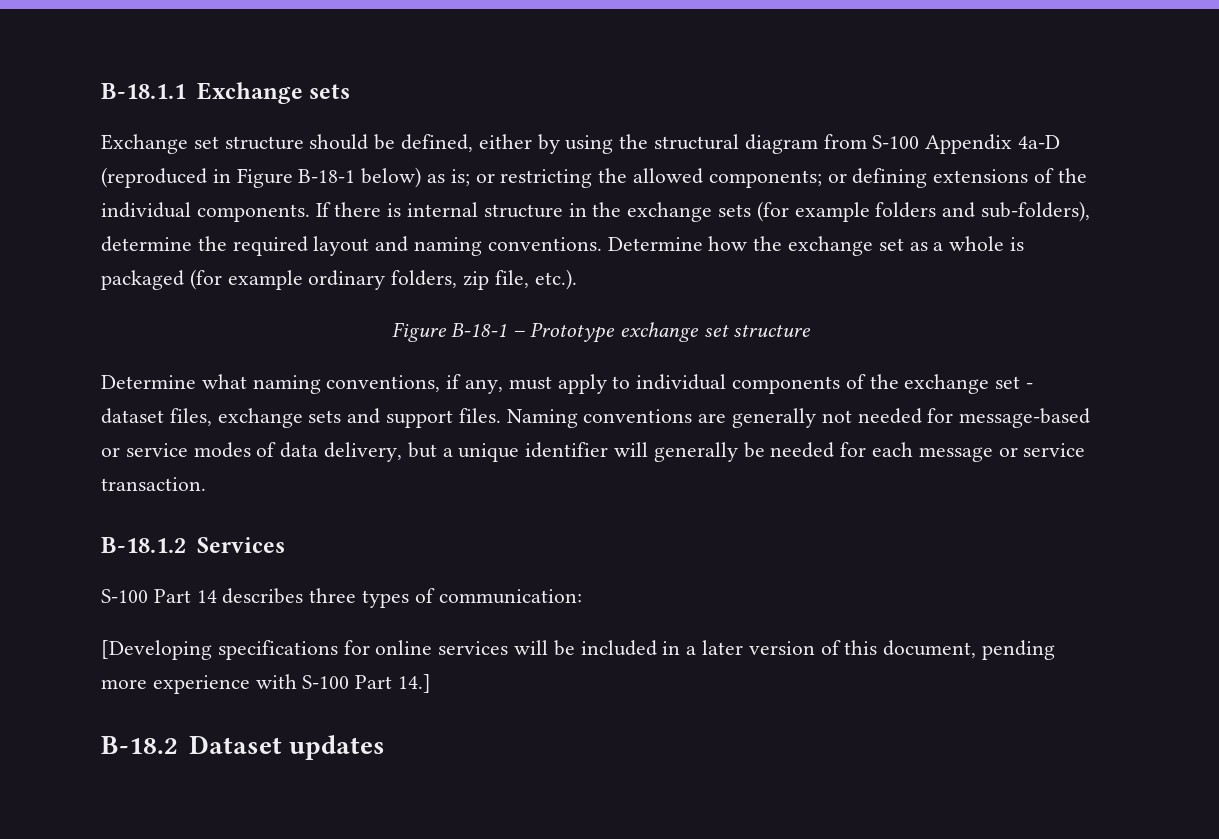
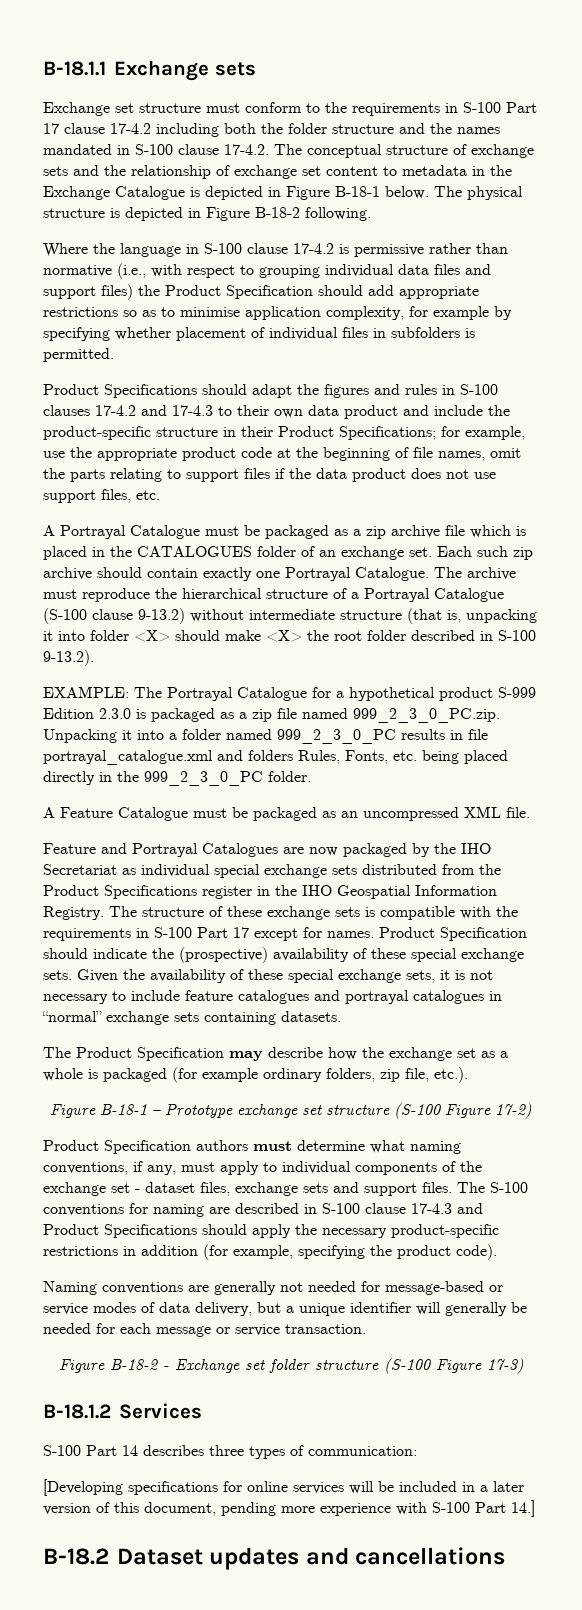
- Exchange set structure should be defined, either by using the structural diagram from S-100 Appendix 4a-D (reproduced in Figure B-18-1 below) as is; or restricting the allowed components; or defining extensions of the individual components. If there is internal structure in the exchange sets (for example folders and sub-folders), determine the required layout and naming conventions. Determine how the exchange set as a whole is packaged (for example ordinary folders, zip file, etc.).
+ Exchange set structure must conform to the requirements in S-100 Part 17 clause 17-4.2 including both the folder structure and the names mandated in S-100 clause 17-4.2. The conceptual structure of exchange sets and the relationship of exchange set content to metadata in the Exchange Catalogue is depicted in Figure B-18-1 below. The physical structure is depicted in Figure B-18-2 following.
+ Where the language in S-100 clause 17-4.2 is permissive rather than normative (i.e., with respect to grouping individual data files and support files) the Product Specification should add appropriate restrictions so as to minimise application complexity, for example by specifying whether placement of individual files in subfolders is permitted.
+ Product Specifications should adapt the figures and rules in S-100 clauses 17-4.2 and 17-4.3 to their own data product and include the product-specific structure in their Product Specifications; for example, use the appropriate product code at the beginning of file names, omit the parts relating to support files if the data product does not use support files, etc.
+ A Portrayal Catalogue must be packaged as a zip archive file which is placed in the CATALOGUES folder of an exchange set. Each such zip archive should contain exactly one Portrayal Catalogue. The archive must reproduce the hierarchical structure of a Portrayal Catalogue (S-100 clause 9-13.2) without intermediate structure (that is, unpacking it into folder <X> should make <X> the root folder described in S-100 9-13.2).
+ EXAMPLE: The Portrayal Catalogue for a hypothetical product S-999 Edition 2.3.0 is packaged as a zip file named 999_2_3_0_PC.zip. Unpacking it into a folder named 999_2_3_0_PC results in file portrayal_catalogue.xml and folders Rules, Fonts, etc. being placed directly in the 999_2_3_0_PC folder.
+ A Feature Catalogue must be packaged as an uncompressed XML file.
+ Feature and Portrayal Catalogues are now packaged by the IHO Secretariat as individual special exchange sets distributed from the Product Specifications register in the IHO Geospatial Information Registry. The structure of these exchange sets is compatible with the requirements in S-100 Part 17 except for names. Product Specification should indicate the (prospective) availability of these special exchange sets. Given the availability of these special exchange sets, it is not necessary to include feature catalogues and portrayal catalogues in “normal” exchange sets containing datasets.
+ The Product Specification may describe how the exchange set as a whole is packaged (for example ordinary folders, zip file, etc.).
- Figure B-18-1 – Prototype exchange set structure
- Determine what naming conventions, if any, must apply to individual components of the exchange set - dataset files, exchange sets and support files. Naming conventions are generally not needed for message-based or service modes of data delivery, but a unique identifier will generally be needed for each message or service transaction.
+ Figure B-18-1 – Prototype exchange set structure (S-100 Figure 17-2)
+ Product Specification authors must determine what naming conventions, if any, must apply to individual components of the exchange set - dataset files, exchange sets and support files. The S-100 conventions for naming are described in S-100 clause 17-4.3 and Product Specifications should apply the necessary product-specific restrictions in addition (for example, specifying the product code).
+ Naming conventions are generally not needed for message-based or service modes of data delivery, but a unique identifier will generally be needed for each message or service transaction.
+ Figure B-18-2 - Exchange set folder structure (S-100 Figure 17-3)
- B-18.2 Dataset updates
+ B-18.2 Dataset updates and cancellations

